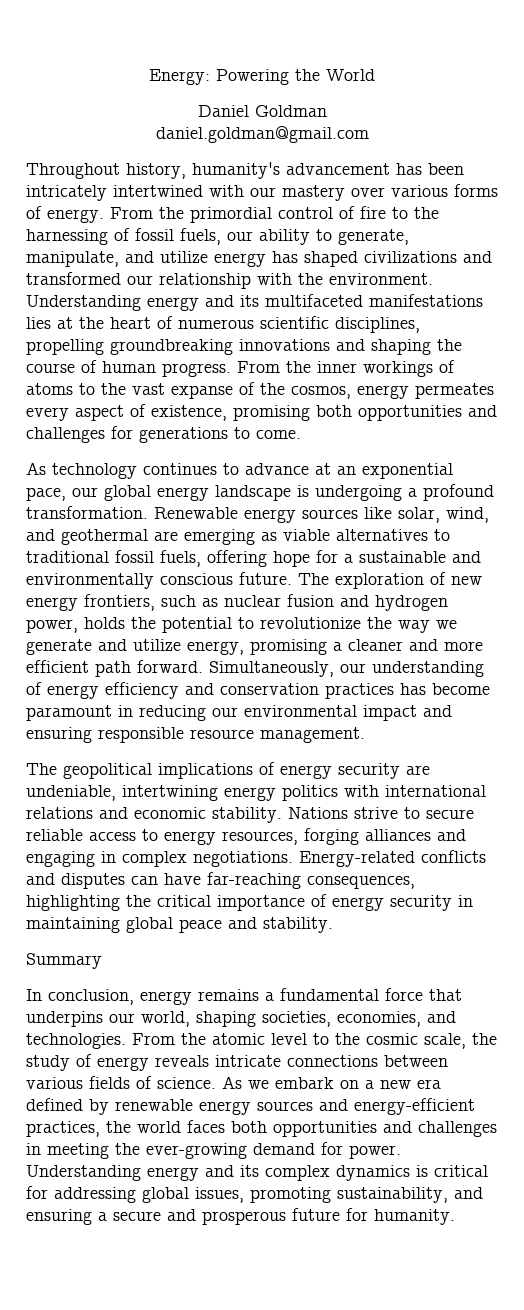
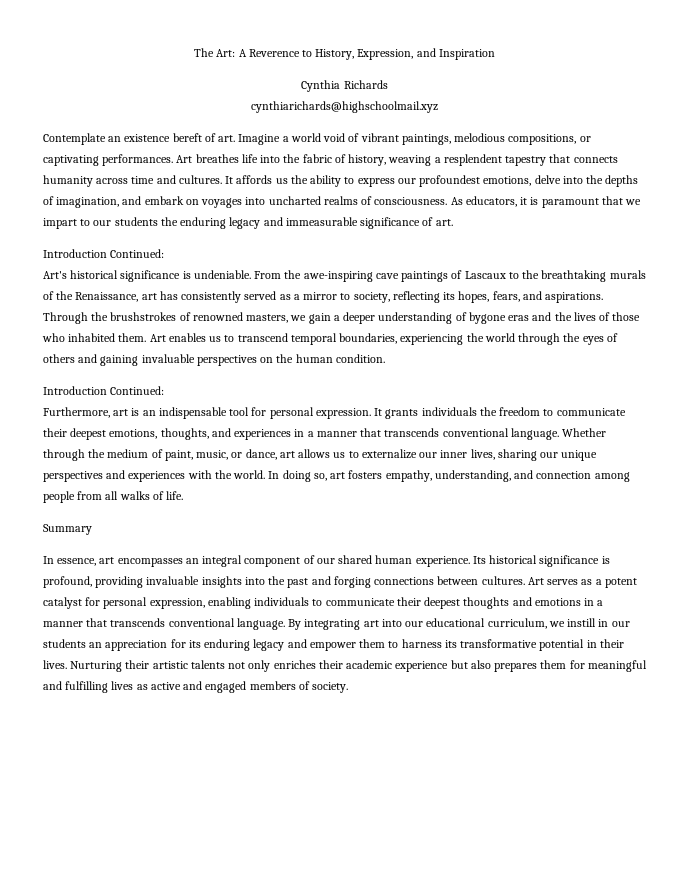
- Energy: Powering the World
- Daniel Goldman
- daniel.goldman@gmail.com
- Throughout history, humanity's advancement has been intricately intertwined with our mastery over various forms of energy. From the primordial control of fire to the harnessing of fossil fuels, our ability to generate, manipulate, and utilize energy has shaped civilizations and transformed our relationship with the environment. Understanding energy and its multifaceted manifestations lies at the heart of numerous scientific disciplines, propelling groundbreaking innovations and shaping the course of human progress. From the inner workings of atoms to the vast expanse of the cosmos, energy permeates every aspect of existence, promising both opportunities and challenges for generations to come.
- As technology continues to advance at an exponential pace, our global energy landscape is undergoing a profound transformation. Renewable energy sources like solar, wind, and geothermal are emerging as viable alternatives to traditional fossil fuels, offering hope for a sustainable and environmentally conscious future. The exploration of new energy frontiers, such as nuclear fusion and hydrogen power, holds the potential to revolutionize the way we generate and utilize energy, promising a cleaner and more efficient path forward. Simultaneously, our understanding of energy efficiency and conservation practices has become paramount in reducing our environmental impact and ensuring responsible resource management.
- The geopolitical implications of energy security are undeniable, intertwining energy politics with international relations and economic stability. Nations strive to secure reliable access to energy resources, forging alliances and engaging in complex negotiations. Energy-related conflicts and disputes can have far-reaching consequences, highlighting the critical importance of energy security in maintaining global peace and stability.
+ The Art: A Reverence to History, Expression, and Inspiration
+ Cynthia Richards
+ cynthiarichards@highschoolmail.xyz
+ Contemplate an existence bereft of art. Imagine a world void of vibrant paintings, melodious compositions, or captivating performances. Art breathes life into the fabric of history, weaving a resplendent tapestry that connects humanity across time and cultures. It affords us the ability to express our profoundest emotions, delve into the depths of imagination, and embark on voyages into uncharted realms of consciousness. As educators, it is paramount that we impart to our students the enduring legacy and immeasurable significance of art.
+ Introduction Continued:
+ Art's historical significance is undeniable. From the awe-inspiring cave paintings of Lascaux to the breathtaking murals of the Renaissance, art has consistently served as a mirror to society, reflecting its hopes, fears, and aspirations. Through the brushstrokes of renowned masters, we gain a deeper understanding of bygone eras and the lives of those who inhabited them. Art enables us to transcend temporal boundaries, experiencing the world through the eyes of others and gaining invaluable perspectives on the human condition.
+ Introduction Continued:
+ Furthermore, art is an indispensable tool for personal expression. It grants individuals the freedom to communicate their deepest emotions, thoughts, and experiences in a manner that transcends conventional language. Whether through the medium of paint, music, or dance, art allows us to externalize our inner lives, sharing our unique perspectives and experiences with the world. In doing so, art fosters empathy, understanding, and connection among people from all walks of life.
  Summary
- In conclusion, energy remains a fundamental force that underpins our world, shaping societies, economies, and technologies. From the atomic level to the cosmic scale, the study of energy reveals intricate connections between various fields of science. As we embark on a new era defined by renewable energy sources and energy-efficient practices, the world faces both opportunities and challenges in meeting the ever-growing demand for power. Understanding energy and its complex dynamics is critical for addressing global issues, promoting sustainability, and ensuring a secure and prosperous future for humanity.
+ In essence, art encompasses an integral component of our shared human experience. Its historical significance is profound, providing invaluable insights into the past and forging connections between cultures. Art serves as a potent catalyst for personal expression, enabling individuals to communicate their deepest thoughts and emotions in a manner that transcends conventional language. By integrating art into our educational curriculum, we instill in our students an appreciation for its enduring legacy and empower them to harness its transformative potential in their lives. Nurturing their artistic talents not only enriches their academic experience but also prepares them for meaningful and fulfilling lives as active and engaged members of society.

